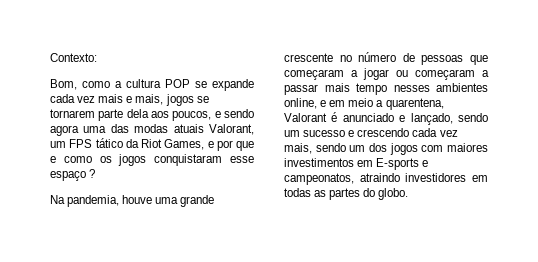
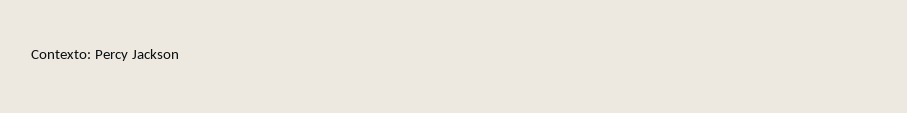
- Contexto:
- Bom, como a cultura POP se expande cada vez mais e mais, jogos se tornarem parte dela aos poucos, e sendo agora uma das modas atuais Valorant, um FPS tático da Riot Games, e por que e como os jogos conquistaram esse espaço ?
- Na pandemia, houve uma grande crescente no número de pessoas que começaram a jogar ou começaram a passar mais tempo nesses ambientes online, e em meio a quarentena, Valorant é anunciado e lançado, sendo um sucesso e crescendo cada vez mais, sendo um dos jogos com maiores investimentos em E-sports e campeonatos, atraindo investidores em todas as partes do globo.
+ Contexto: Percy Jackson

